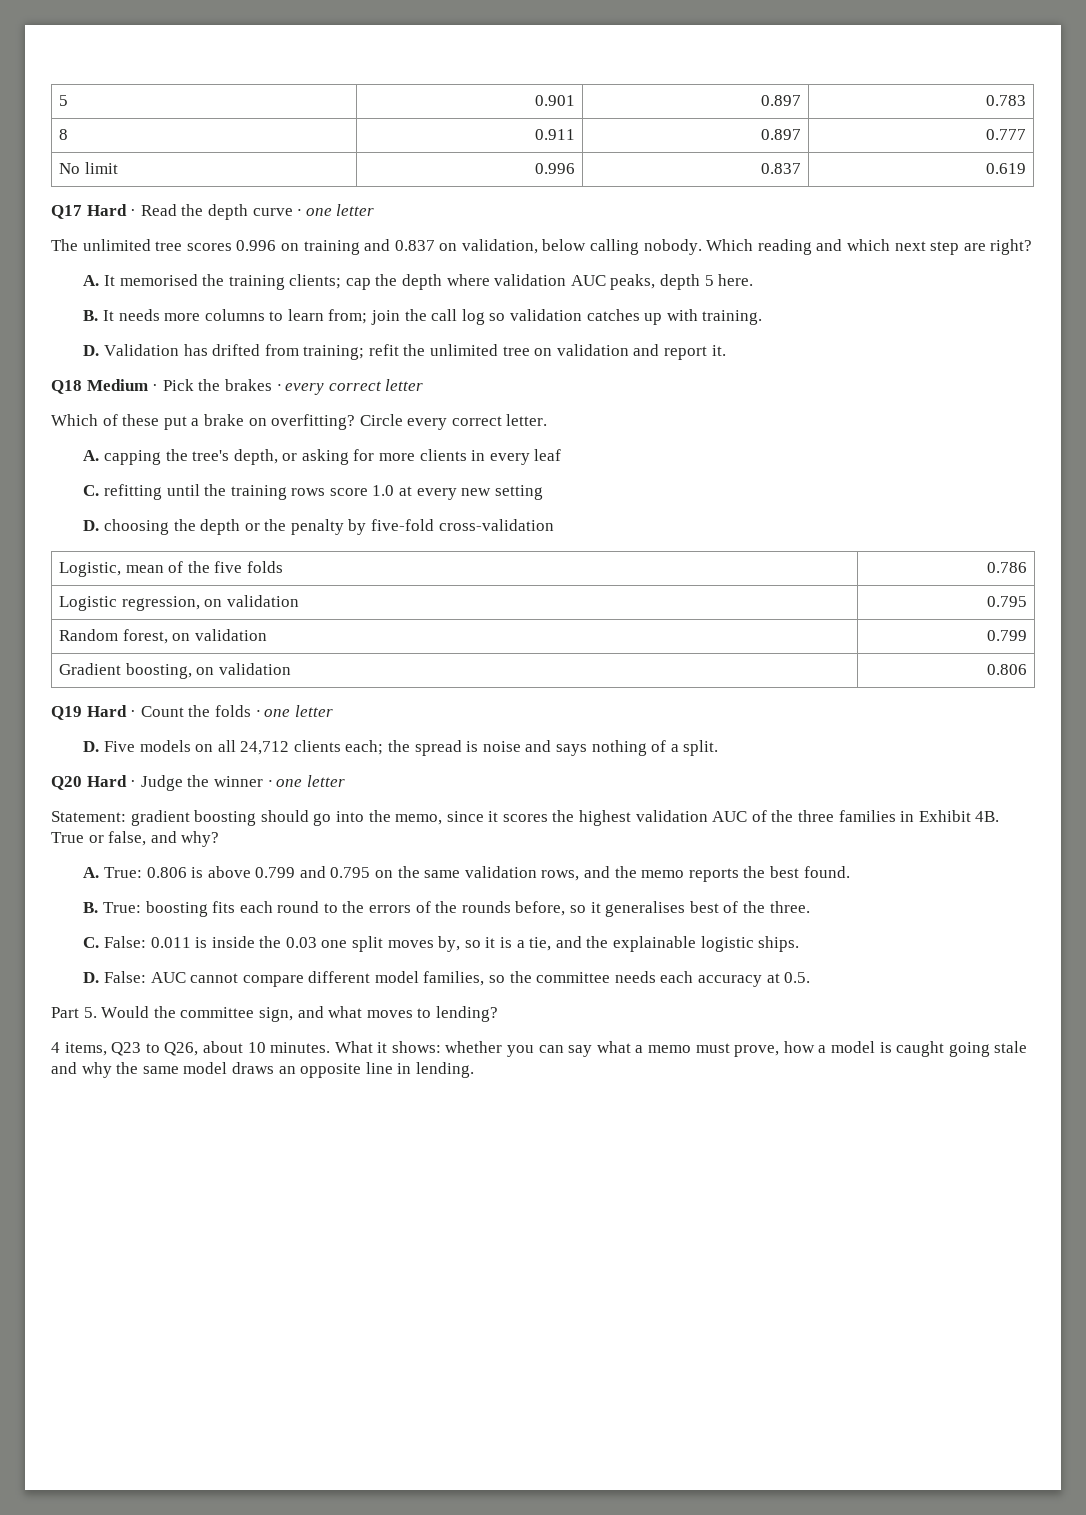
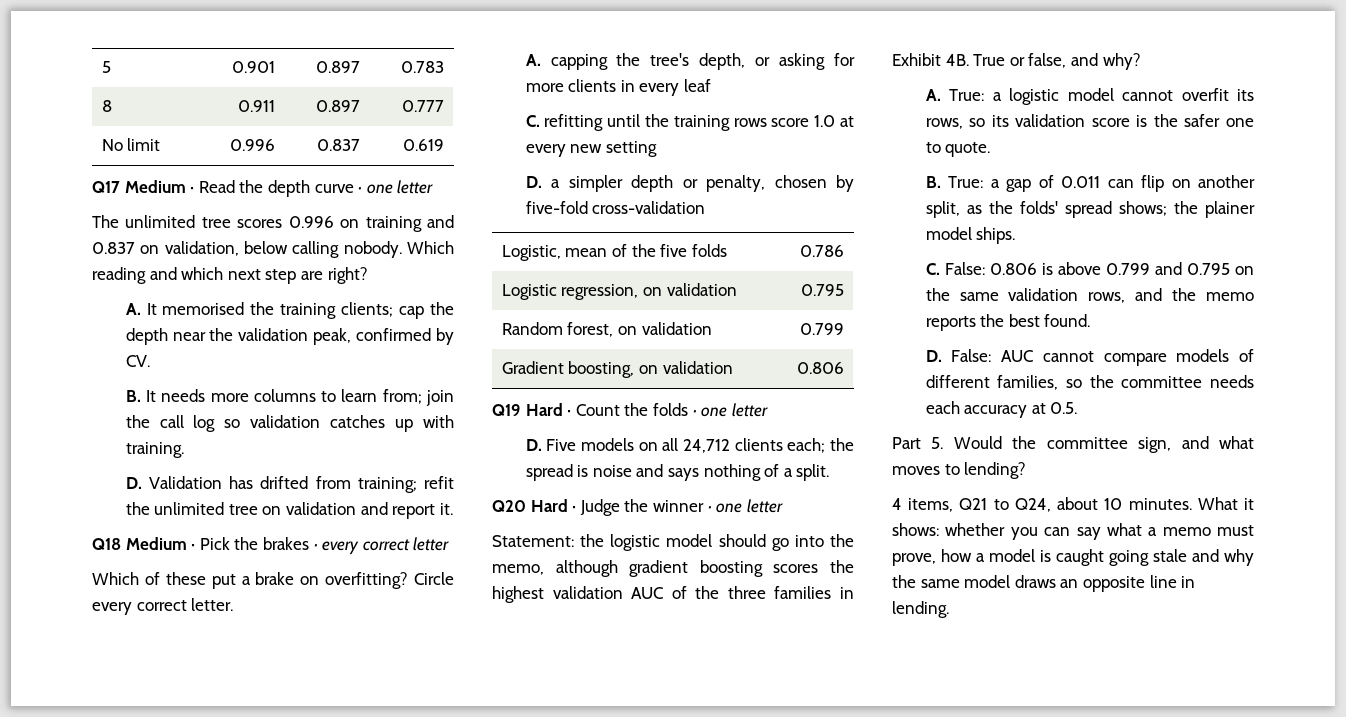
- Q17 Hard · Read the depth curve · one letter
+ Q17 Medium · Read the depth curve · one letter
- A. It memorised the training clients; cap the depth where validation AUC peaks, depth 5 here.
+ A. It memorised the training clients; cap the depth near the validation peak, confirmed by CV.
- D. choosing the depth or the penalty by five-fold cross-validation
+ D. a simpler depth or penalty, chosen by five-fold cross-validation
- Statement: gradient boosting should go into the memo, since it scores the highest validation AUC of the three families in Exhibit 4B.
+ Statement: the logistic model should go into the memo, although gradient boosting scores the highest validation AUC of the three families in Exhibit 4B.
- A. True: 0.806 is above 0.799 and 0.795 on the same validation rows, and the memo reports the best found.
+ A. True: a logistic model cannot overfit its rows, so its validation score is the safer one to quote.
+ B. True: a gap of 0.011 can flip on another split, as the folds' spread shows; the plainer model ships.
+ C. False: 0.806 is above 0.799 and 0.795 on the same validation rows, and the memo reports the best found.
- B. True: boosting fits each round to the errors of the rounds before, so it generalises best of the three.
- C. False: 0.011 is inside the 0.03 one split moves by, so it is a tie, and the explainable logistic ships.
- D. False: AUC cannot compare different model families, so the committee needs each accuracy at 0.5.
+ D. False: AUC cannot compare models of different families, so the committee needs each accuracy at 0.5.
- 4 items, Q23 to Q26, about 10 minutes.
+ 4 items, Q21 to Q24, about 10 minutes.

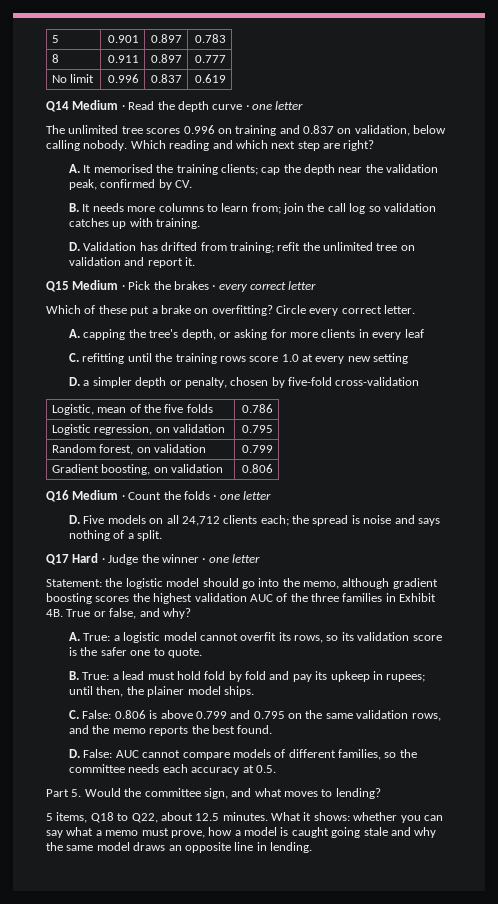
- Q17 Medium · Read the depth curve · one letter
+ Q14 Medium · Read the depth curve · one letter
- Q18 Medium · Pick the brakes · every correct letter
+ Q15 Medium · Pick the brakes · every correct letter
- Q19 Hard · Count the folds · one letter
+ Q16 Medium · Count the folds · one letter
- Q20 Hard · Judge the winner · one letter
+ Q17 Hard · Judge the winner · one letter
- B. True: a gap of 0.011 can flip on another split, as the folds' spread shows; the plainer model ships.
+ B. True: a lead must hold fold by fold and pay its upkeep in rupees; until then, the plainer model ships.
- 4 items, Q21 to Q24, about 10 minutes.
+ 5 items, Q18 to Q22, about 12.5 minutes.

